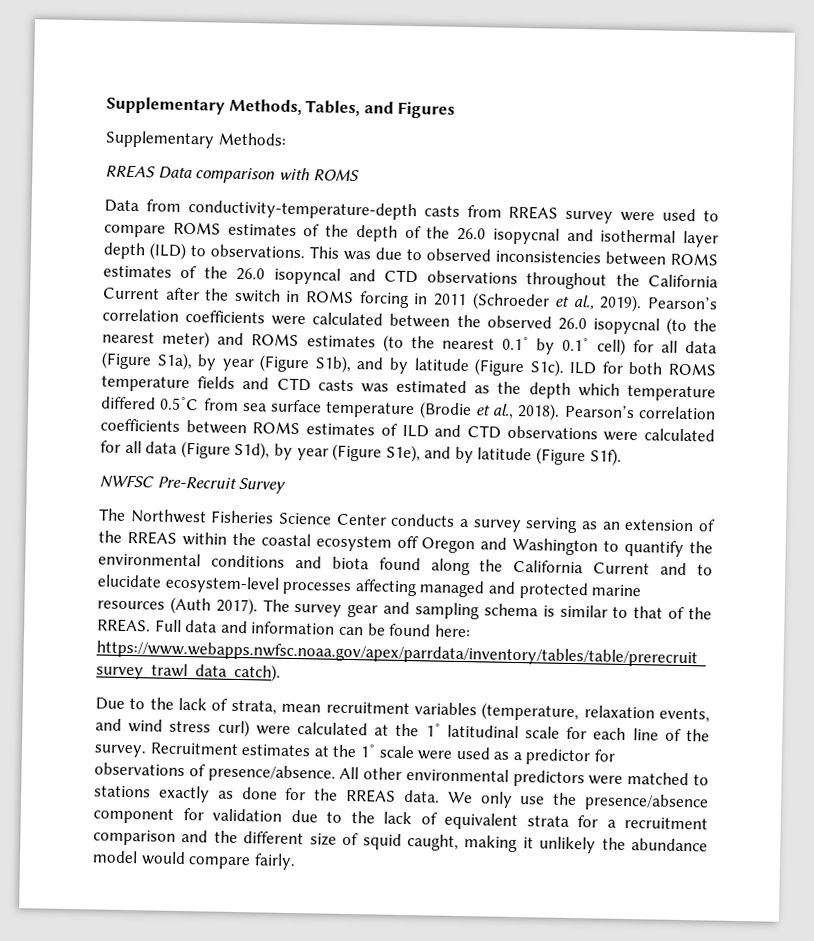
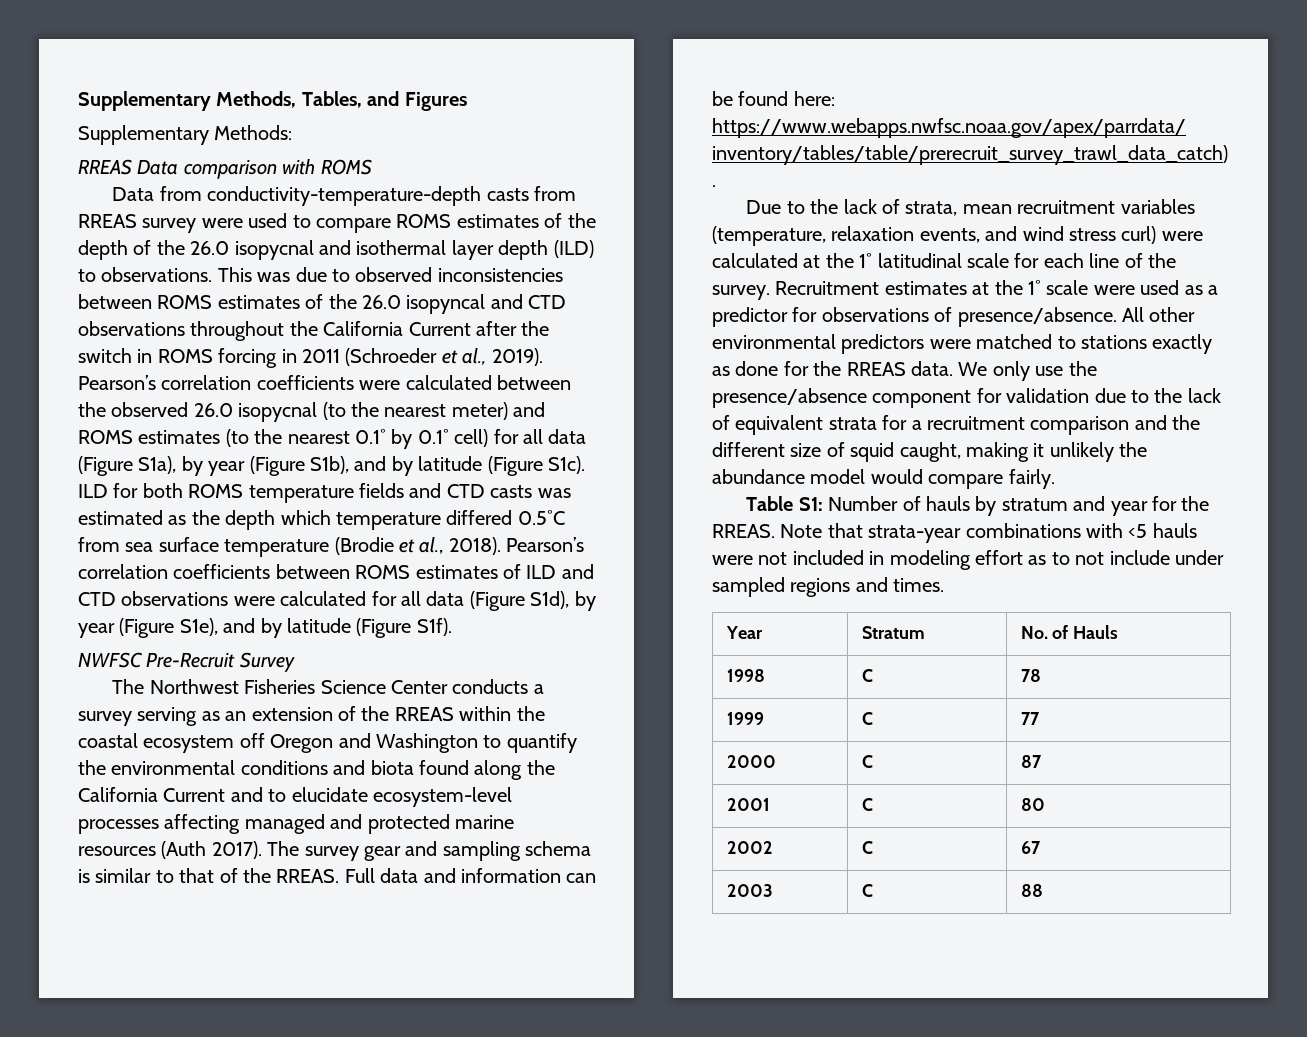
+ Table S1: Number of hauls by stratum and year for the RREAS. Note that strata-year combinations with <5 hauls were not included in modeling effort as to not include under sampled regions and times.
+ Year | Stratum | No. of Hauls
+ 1998 | C | 78
+ 1999 | C | 77
+ 2000 | C | 87
+ 2001 | C | 80
+ 2002 | C | 67
+ 2003 | C | 88

